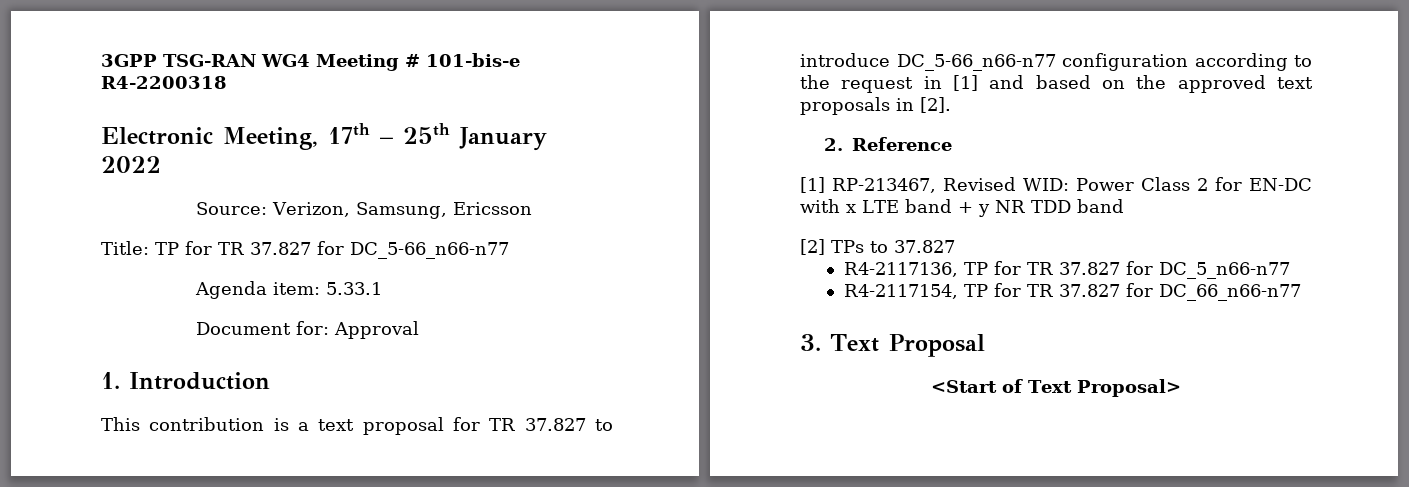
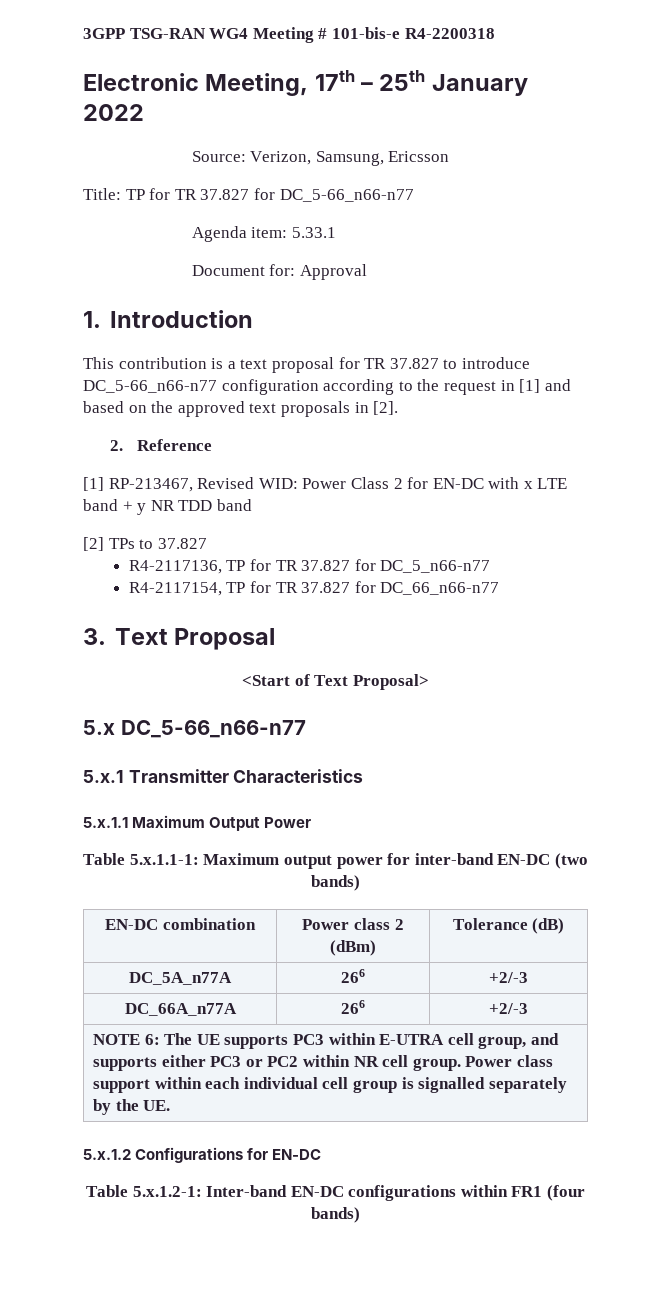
+ 5.x DC_5-66_n66-n77
+ 5.x.1 Transmitter Characteristics
+ 5.x.1.1 Maximum Output Power
+ Table 5.x.1.1-1: Maximum output power for inter-band EN-DC (two bands)
+ EN-DC combination | Power class 2 (dBm) | Tolerance (dB)
+ DC_5A_n77A | 266 | +2/-3
+ DC_66A_n77A | 266 | +2/-3
+ NOTE 6: The UE supports PC3 within E-UTRA cell group, and supports either PC3 or PC2 within NR cell group. Power class support within each individual cell group is signalled separately by the UE.
+ 5.x.1.2 Configurations for EN-DC
+ Table 5.x.1.2-1: Inter-band EN-DC configurations within FR1 (four bands)

